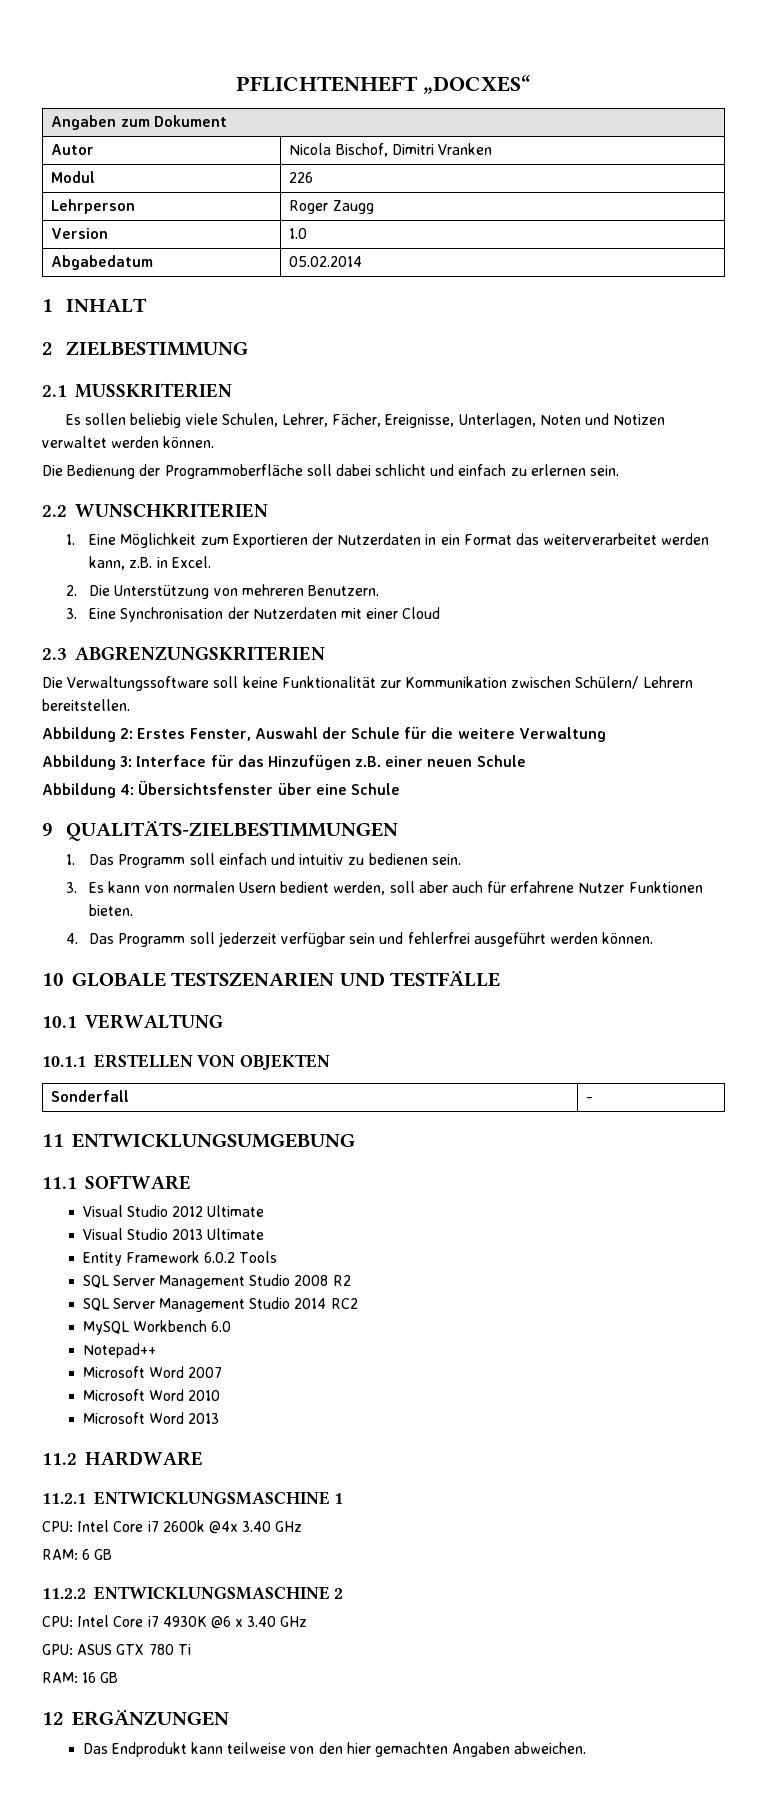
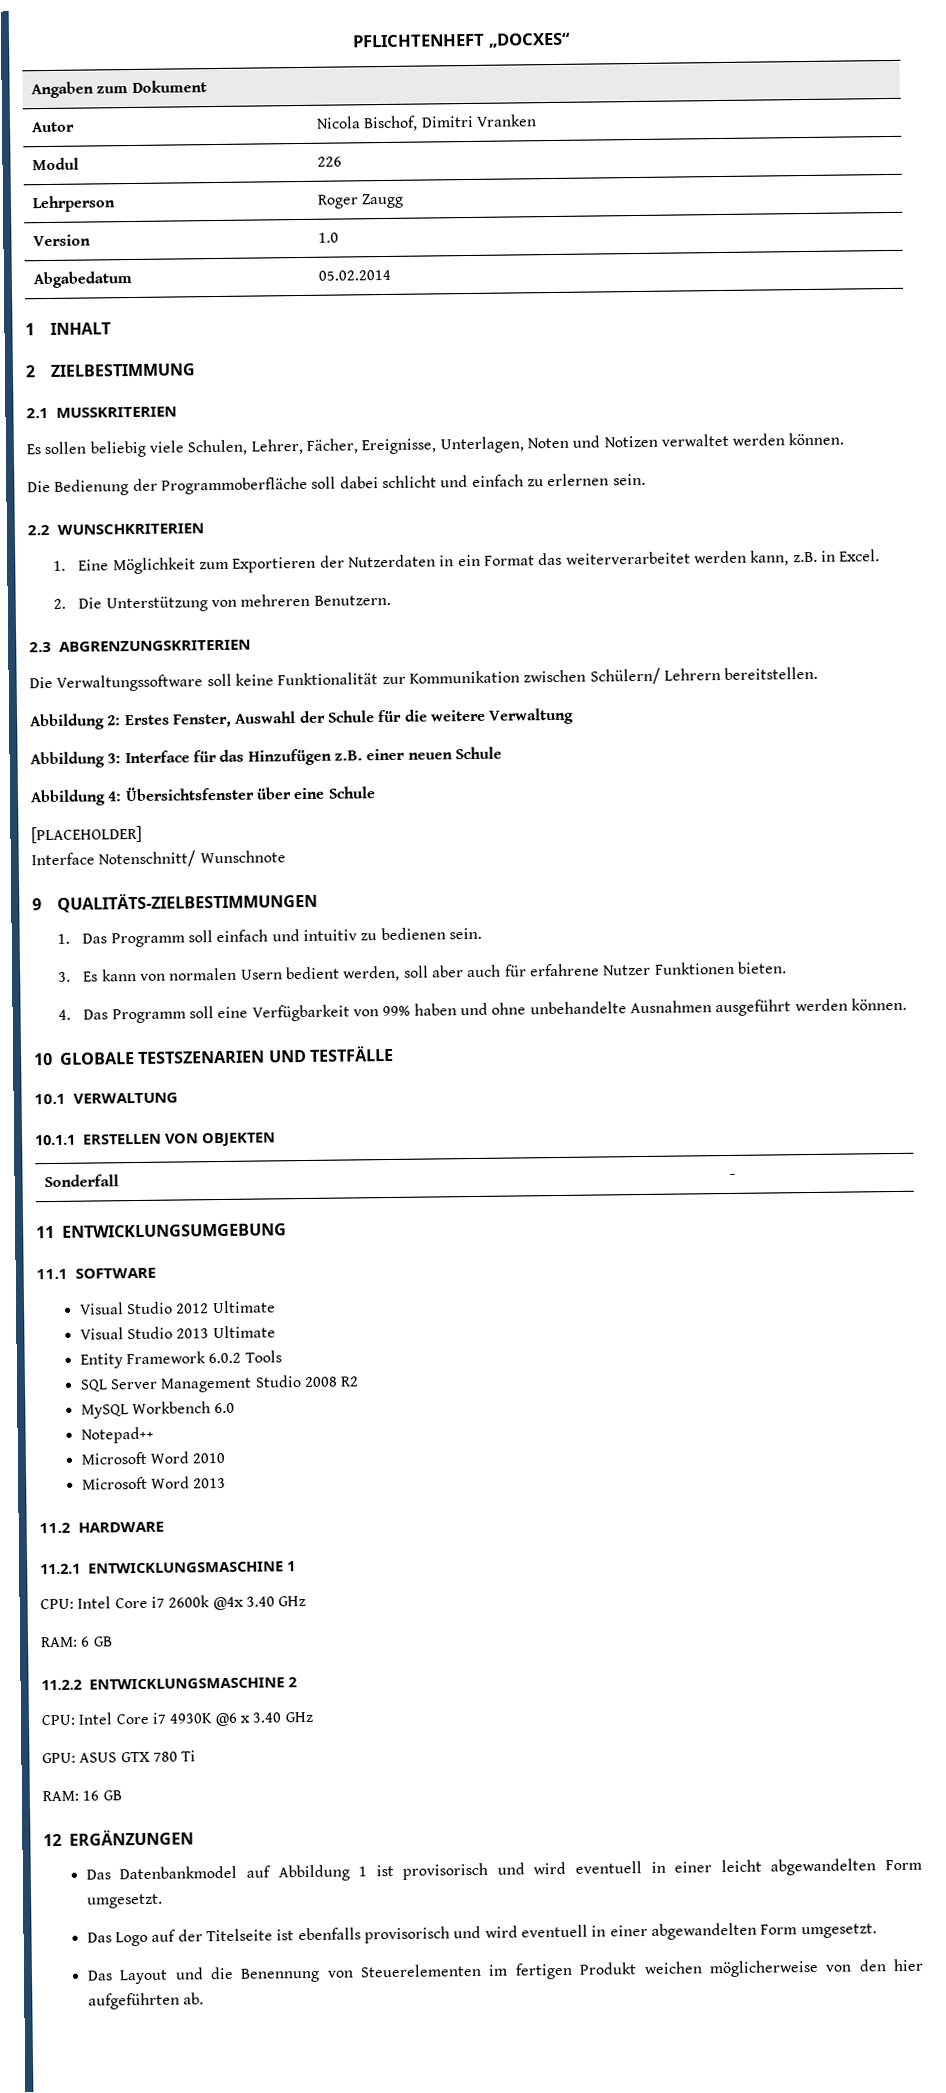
- 3. Eine Synchronisation der Nutzerdaten mit einer Cloud
+ [PLACEHOLDER]
+ Interface Notenschnitt/ Wunschnote
- 4. Das Programm soll jederzeit verfügbar sein und fehlerfrei ausgeführt werden können.
+ 4. Das Programm soll eine Verfügbarkeit von 99% haben und ohne unbehandelte Ausnahmen ausgeführt werden können.
- SQL Server Management Studio 2014 RC2
- Microsoft Word 2007
- Das Endprodukt kann teilweise von den hier gemachten Angaben abweichen.
+ Das Datenbankmodel auf Abbildung 1 ist provisorisch und wird eventuell in einer leicht abgewandelten Form umgesetzt.
+ Das Logo auf der Titelseite ist ebenfalls provisorisch und wird eventuell in einer abgewandelten Form umgesetzt.
+ Das Layout und die Benennung von Steuerelementen im fertigen Produkt weichen möglicherweise von den hier aufgeführten ab.

